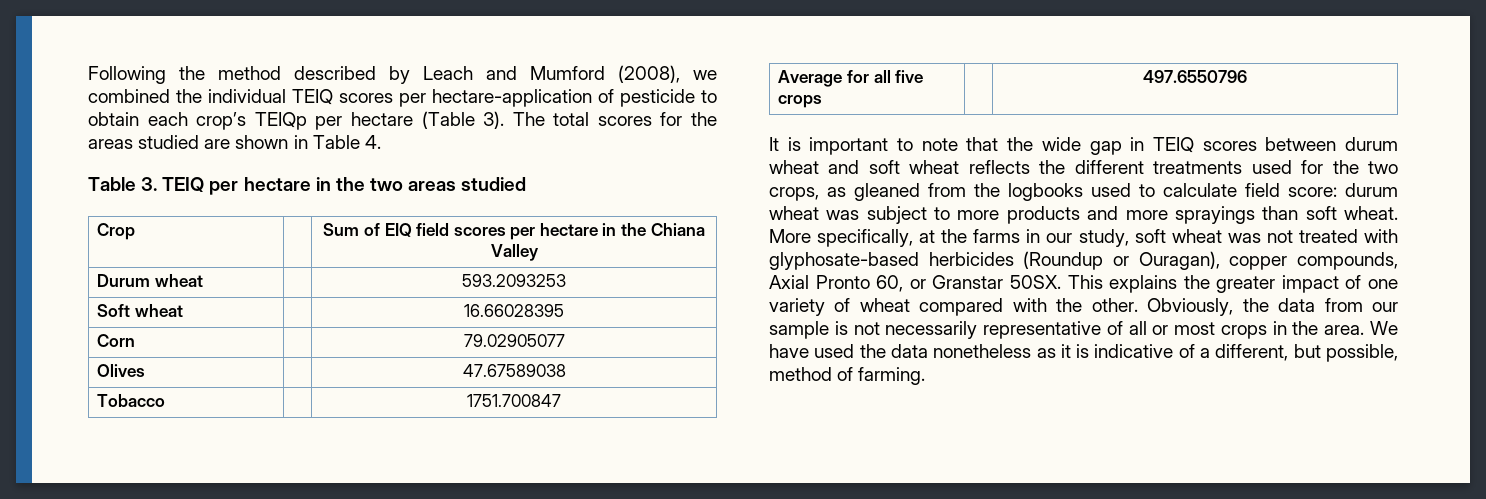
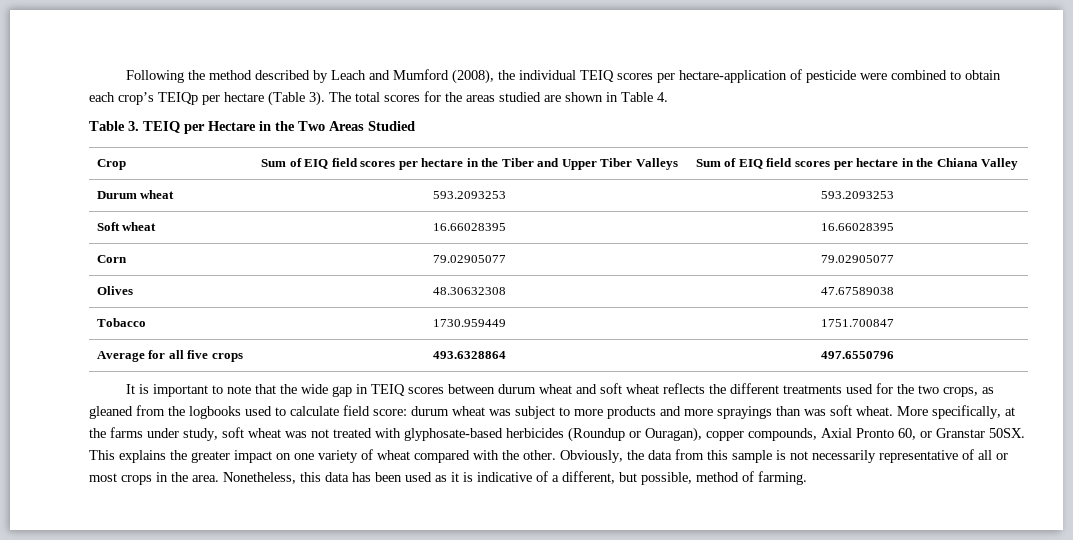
- Following the method described by Leach and Mumford (2008), we combined the individual TEIQ scores per hectare-application of pesticide to obtain each crop’s TEIQp per hectare (Table 3).
+ Following the method described by Leach and Mumford (2008), the individual TEIQ scores per hectare-application of pesticide were combined to obtain each crop’s TEIQp per hectare (Table 3).
- Table 3. TEIQ per hectare in the two areas studied
- Crop | | Sum of EIQ field scores per hectare in the Chiana Valley
+ Table 3. TEIQ per Hectare in the Two Areas Studied
+ Crop | Sum of EIQ field scores per hectare in the Tiber and Upper Tiber Valleys | Sum of EIQ field scores per hectare in the Chiana Valley
- Durum wheat | | 593.2093253
+ Durum wheat | 593.2093253 | 593.2093253
- Soft wheat | | 16.66028395
+ Soft wheat | 16.66028395 | 16.66028395
- Corn | | 79.02905077
+ Corn | 79.02905077 | 79.02905077
- Olives | | 47.67589038
+ Olives | 48.30632308 | 47.67589038
- Tobacco | | 1751.700847
+ Tobacco | 1730.959449 | 1751.700847
- Average for all five crops | | 497.6550796
+ Average for all five crops | 493.6328864 | 497.6550796
- It is important to note that the wide gap in TEIQ scores between durum wheat and soft wheat reflects the different treatments used for the two crops, as gleaned from the logbooks used to calculate field score: durum wheat was subject to more products and more sprayings than soft wheat.
+ It is important to note that the wide gap in TEIQ scores between durum wheat and soft wheat reflects the different treatments used for the two crops, as gleaned from the logbooks used to calculate field score: durum wheat was subject to more products and more sprayings than was soft wheat.
- More specifically, at the farms in our study, soft wheat was not treated with glyphosate-based herbicides (Roundup or Ouragan), copper compounds, Axial Pronto 60, or Granstar 50SX.
+ More specifically, at the farms under study, soft wheat was not treated with glyphosate-based herbicides (Roundup or Ouragan), copper compounds, Axial Pronto 60, or Granstar 50SX.
- This explains the greater impact of one variety of wheat compared with the other.
+ This explains the greater impact on one variety of wheat compared with the other.
- Obviously, the data from our sample is not necessarily representative of all or most crops in the area.
+ Obviously, the data from this sample is not necessarily representative of all or most crops in the area.
- We have used the data nonetheless as it is indicative of a different, but possible, method of farming.
+ Nonetheless, this data has been used as it is indicative of a different, but possible, method of farming.

